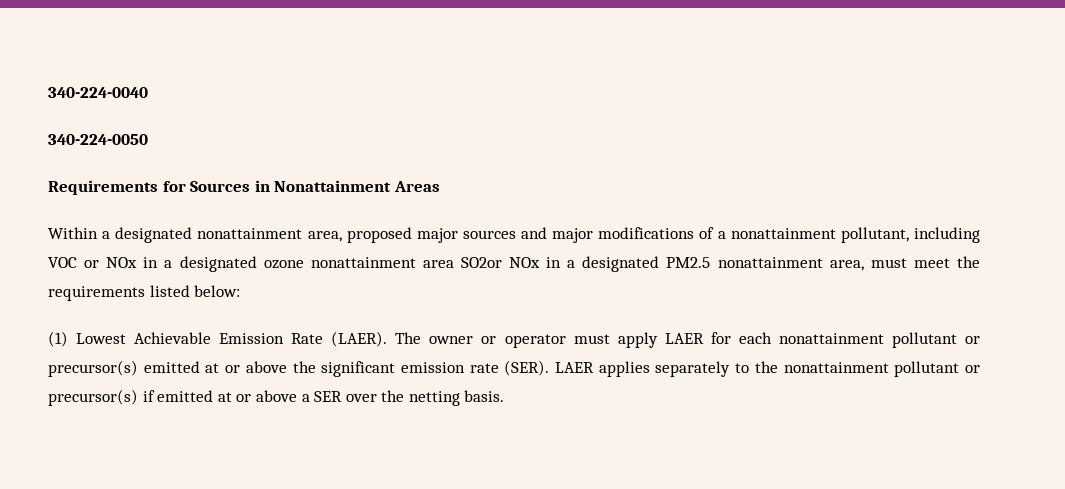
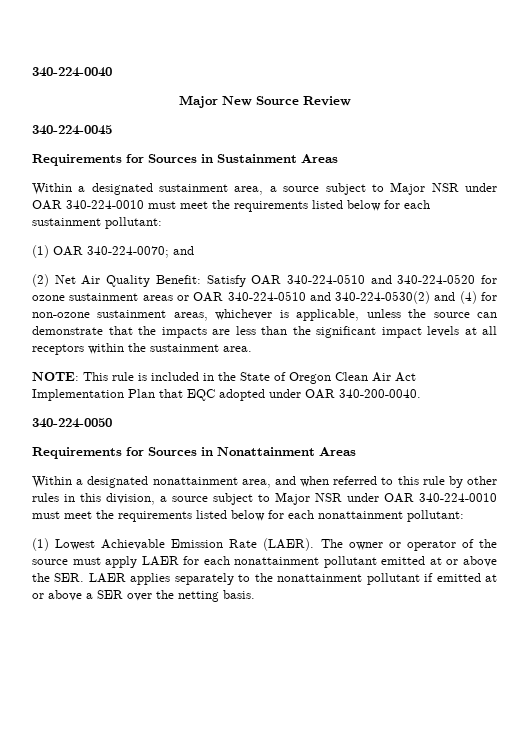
+ Major New Source Review
+ 340-224-0045
+ Requirements for Sources in Sustainment Areas
+ Within a designated sustainment area, a source subject to Major NSR under OAR 340-224-0010 must meet the requirements listed below for each sustainment pollutant:
+ (1) OAR 340-224-0070; and
+ (2) Net Air Quality Benefit: Satisfy OAR 340-224-0510 and 340-224-0520 for ozone sustainment areas or OAR 340-224-0510 and 340-224-0530(2) and (4) for non-ozone sustainment areas, whichever is applicable, unless the source can demonstrate that the impacts are less than the significant impact levels at all receptors within the sustainment area.
+ NOTE: This rule is included in the State of Oregon Clean Air Act Implementation Plan that EQC adopted under OAR 340-200-0040.
- Within a designated nonattainment area, proposed major sources and major modifications of a nonattainment pollutant, including VOC or NOx in a designated ozone nonattainment area SO2or NOx in a designated PM2.5 nonattainment area, must meet the requirements listed below:
+ Within a designated nonattainment area, and when referred to this rule by other rules in this division, a source subject to Major NSR under OAR 340-224-0010 must meet the requirements listed below for each nonattainment pollutant:
- The owner or operator must apply LAER for each nonattainment pollutant or precursor(s) emitted at or above the significant emission rate (SER). LAER applies separately to the nonattainment pollutant or precursor(s) if emitted at or above a SER over the netting basis.
+ The owner or operator of the source must apply LAER for each nonattainment pollutant emitted at or above the SER. LAER applies separately to the nonattainment pollutant if emitted at or above a SER over the netting basis.

